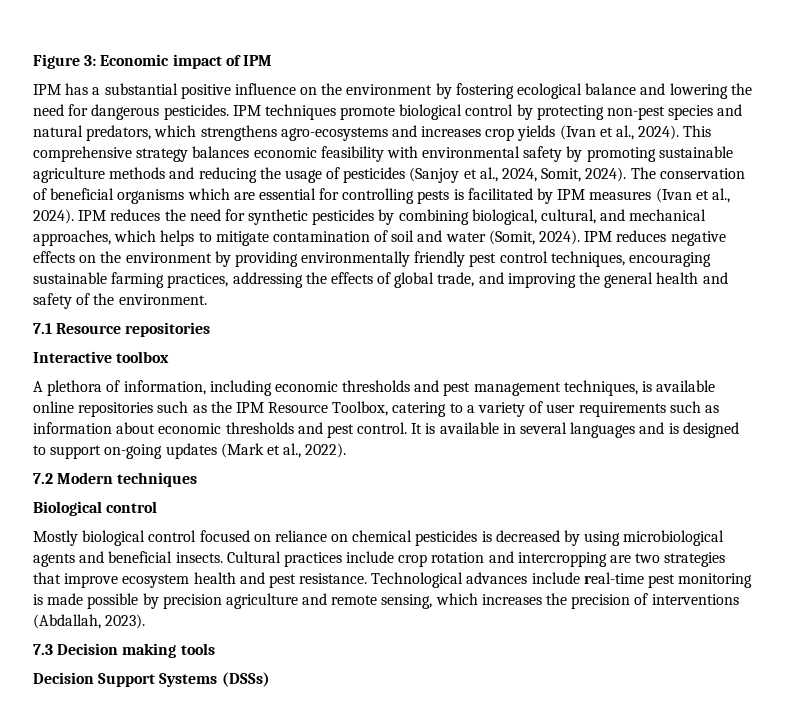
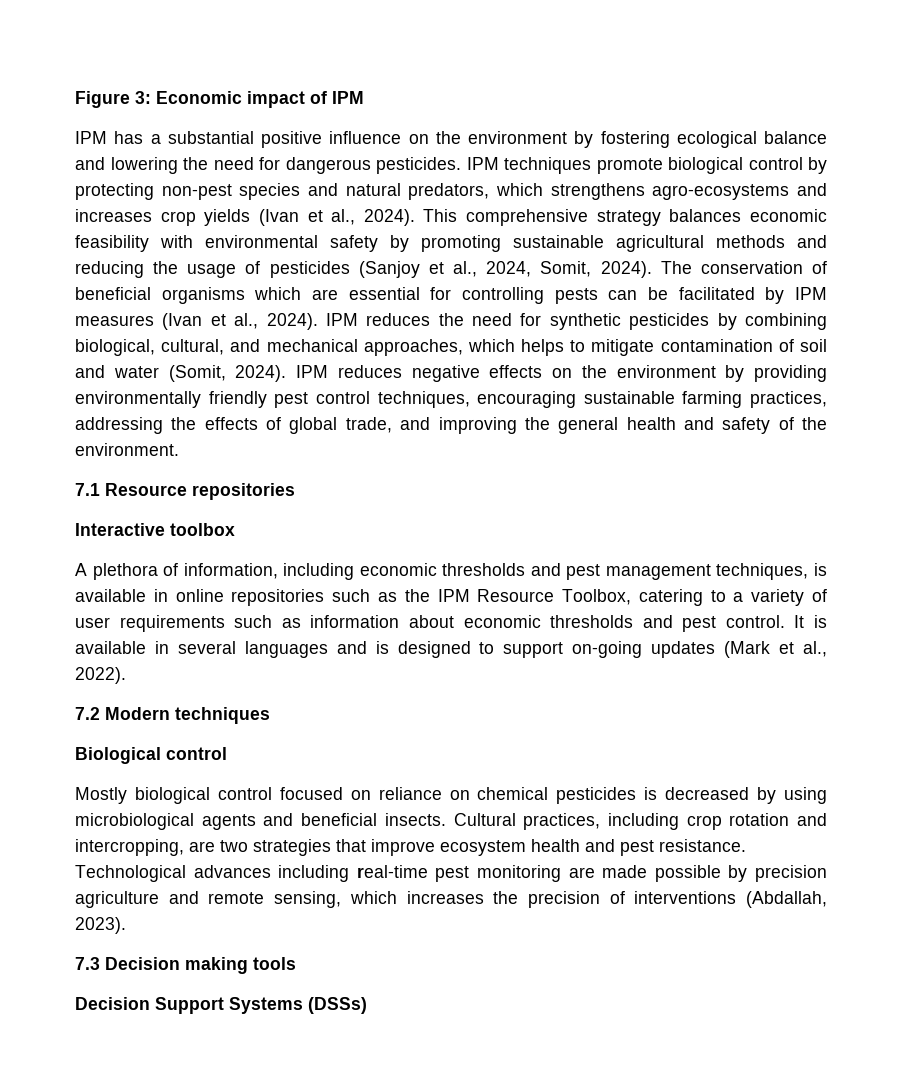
- This comprehensive strategy balances economic feasibility with environmental safety by promoting sustainable agriculture methods and reducing the usage of pesticides (Sanjoy et al., 2024, Somit, 2024).
+ This comprehensive strategy balances economic feasibility with environmental safety by promoting sustainable agricultural methods and reducing the usage of pesticides (Sanjoy et al., 2024, Somit, 2024).
- The conservation of beneficial organisms which are essential for controlling pests is facilitated by IPM measures (Ivan et al., 2024).
+ The conservation of beneficial organisms which are essential for controlling pests can be facilitated by IPM measures (Ivan et al., 2024).
- A plethora of information, including economic thresholds and pest management techniques, is available online repositories such as the IPM Resource Toolbox, catering to a variety of user requirements such as information about economic thresholds and pest control.
+ A plethora of information, including economic thresholds and pest management techniques, is available in online repositories such as the IPM Resource Toolbox, catering to a variety of user requirements such as information about economic thresholds and pest control.
- Cultural practices include crop rotation and intercropping are two strategies that improve ecosystem health and pest resistance.
+ Cultural practices, including crop rotation and intercropping, are two strategies that improve ecosystem health and pest resistance.
- Technological advances include real-time pest monitoring is made possible by precision agriculture and remote sensing, which increases the precision of interventions (Abdallah, 2023).
+ Technological advances including real-time pest monitoring are made possible by precision agriculture and remote sensing, which increases the precision of interventions (Abdallah, 2023).

